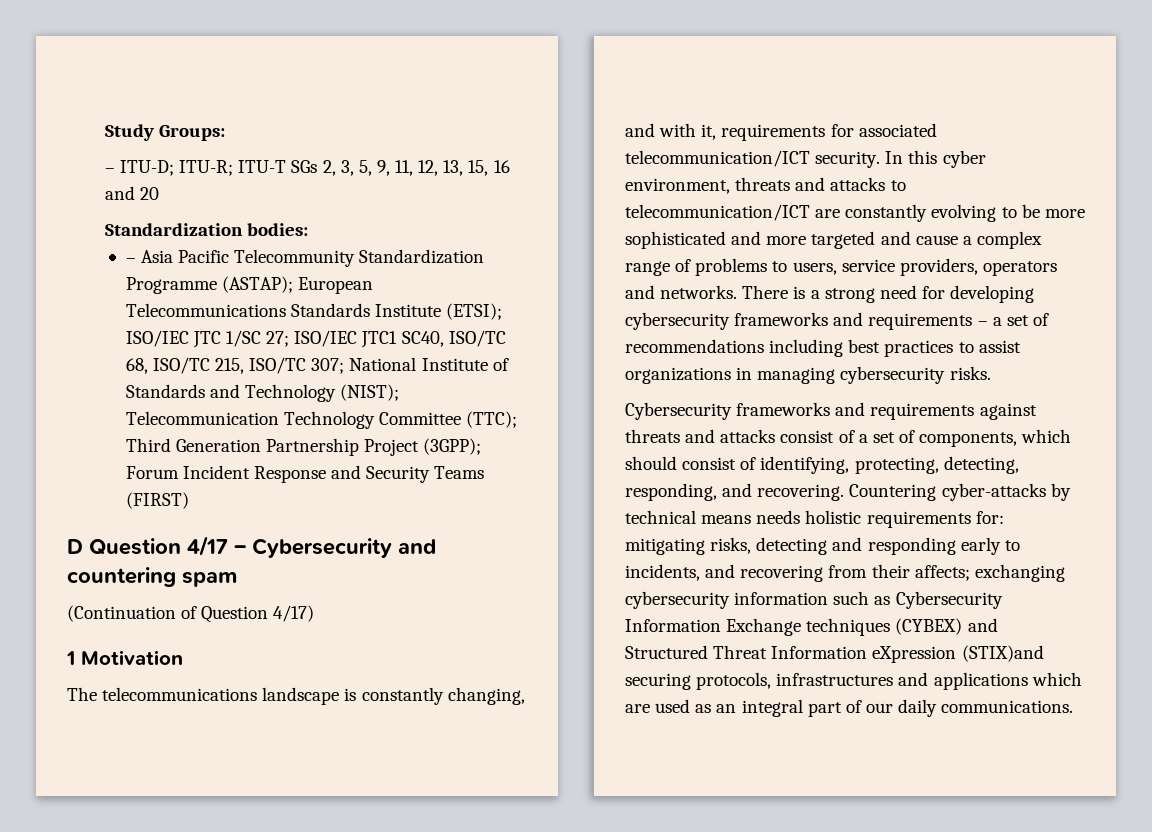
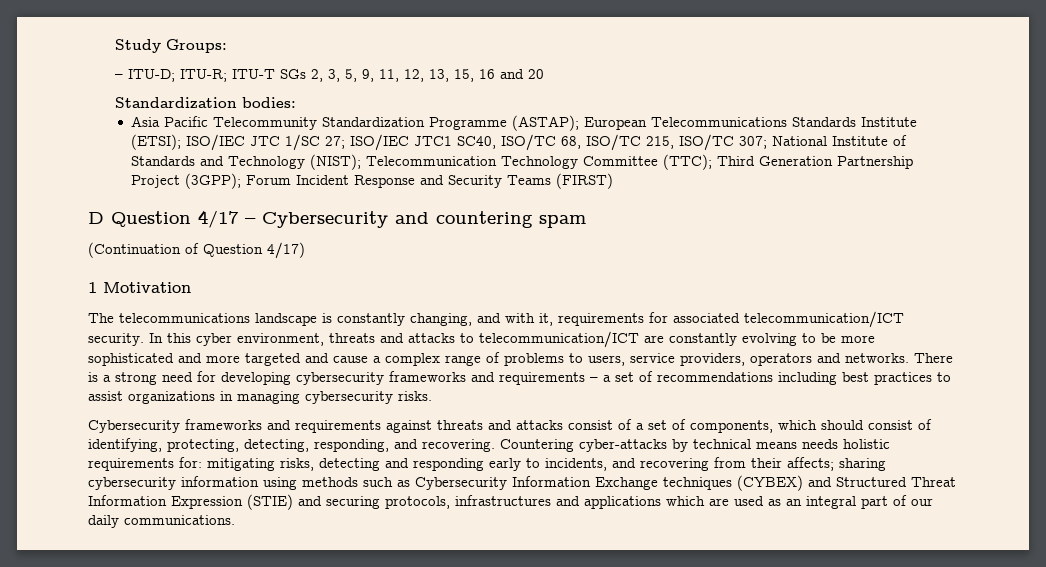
- – Asia Pacific Telecommunity Standardization Programme (ASTAP); European Telecommunications Standards Institute (ETSI); ISO/IEC JTC 1/SC 27; ISO/IEC JTC1 SC40, ISO/TC 68, ISO/TC 215, ISO/TC 307; National Institute of Standards and Technology (NIST); Telecommunication Technology Committee (TTC); Third Generation Partnership Project (3GPP); Forum Incident Response and Security Teams (FIRST)
+ Asia Pacific Telecommunity Standardization Programme (ASTAP); European Telecommunications Standards Institute (ETSI); ISO/IEC JTC 1/SC 27; ISO/IEC JTC1 SC40, ISO/TC 68, ISO/TC 215, ISO/TC 307; National Institute of Standards and Technology (NIST); Telecommunication Technology Committee (TTC); Third Generation Partnership Project (3GPP); Forum Incident Response and Security Teams (FIRST)
- Countering cyber-attacks by technical means needs holistic requirements for: mitigating risks, detecting and responding early to incidents, and recovering from their affects; exchanging cybersecurity information such as Cybersecurity Information Exchange techniques (CYBEX) and Structured Threat Information eXpression (STIX)and securing protocols, infrastructures and applications which are used as an integral part of our daily communications.
+ Countering cyber-attacks by technical means needs holistic requirements for: mitigating risks, detecting and responding early to incidents, and recovering from their affects; sharing cybersecurity information using methods such as Cybersecurity Information Exchange techniques (CYBEX) and Structured Threat Information Expression (STIE) and securing protocols, infrastructures and applications which are used as an integral part of our daily communications.

